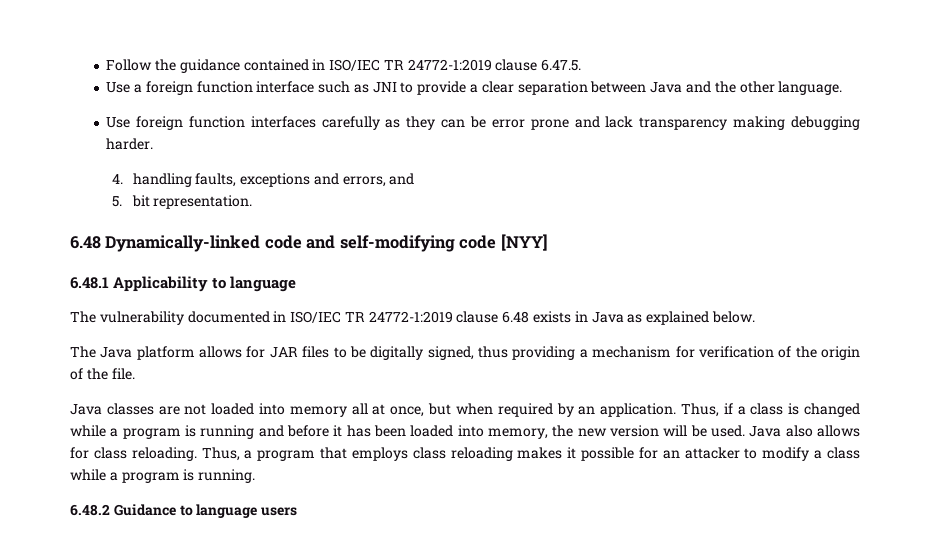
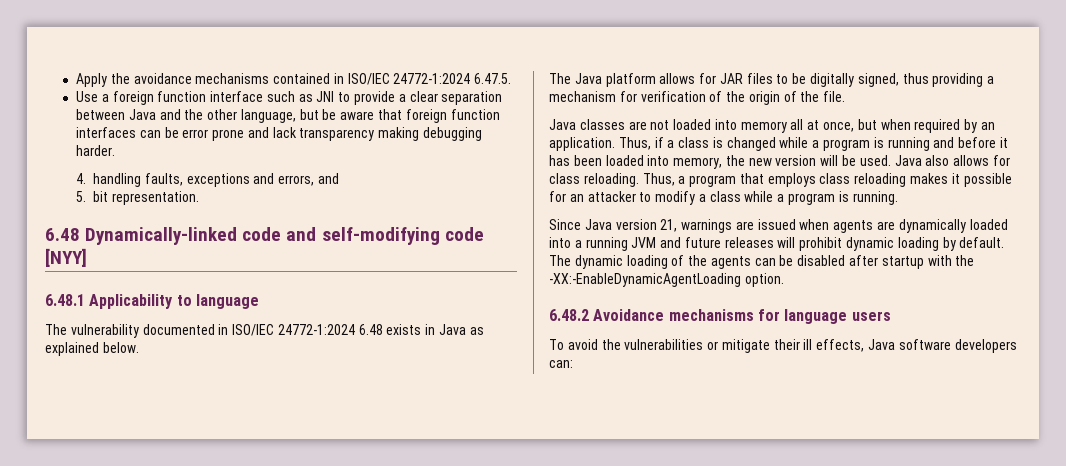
- Follow the guidance contained in ISO/IEC TR 24772-1:2019 clause 6.47.5.
+ Apply the avoidance mechanisms contained in ISO/IEC 24772-1:2024 6.47.5.
- Use a foreign function interface such as JNI to provide a clear separation between Java and the other language.
- Use foreign function interfaces carefully as they can be error prone and lack transparency making debugging harder.
+ Use a foreign function interface such as JNI to provide a clear separation between Java and the other language, but be aware that foreign function interfaces can be error prone and lack transparency making debugging harder.
- The vulnerability documented in ISO/IEC TR 24772-1:2019 clause 6.48 exists in Java as explained below.
+ The vulnerability documented in ISO/IEC 24772-1:2024 6.48 exists in Java as explained below.
- 6.48.2 Guidance to language users
+ Since Java version 21, warnings are issued when agents are dynamically loaded into a running JVM and future releases will prohibit dynamic loading by default. The dynamic loading of the agents can be disabled after startup with the -XX:-EnableDynamicAgentLoading option.
+ 6.48.2 Avoidance mechanisms for language users
+ To avoid the vulnerabilities or mitigate their ill effects, Java software developers can:

